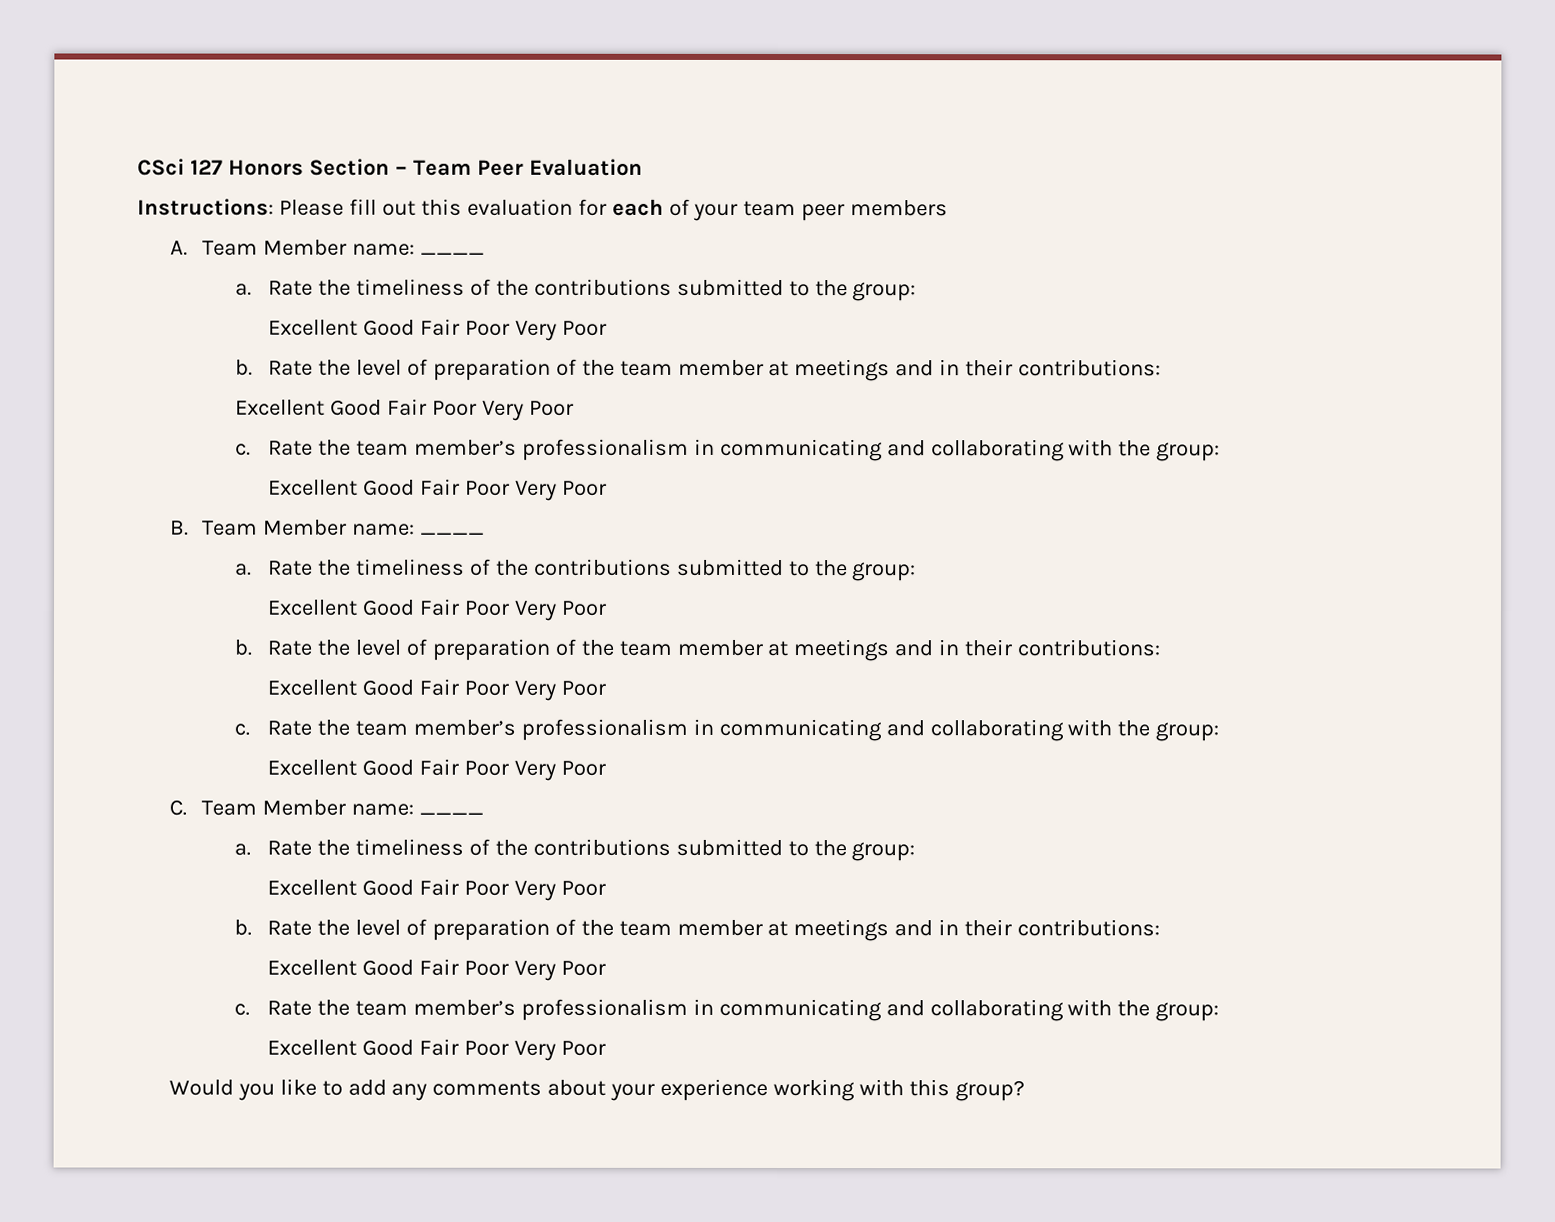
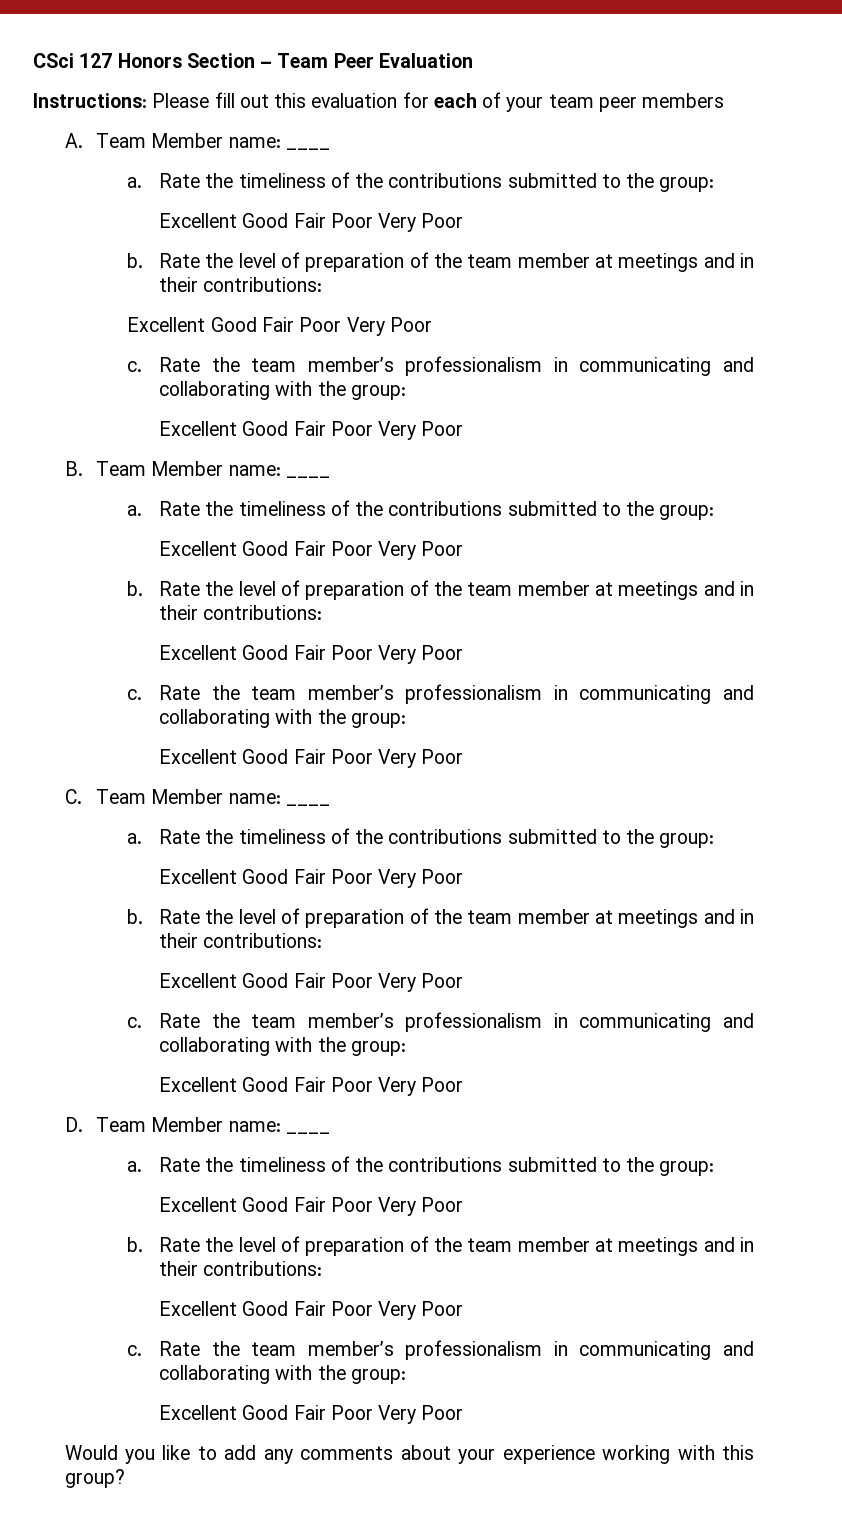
+ D. Team Member name: ____
+ a. Rate the timeliness of the contributions submitted to the group:
+ Excellent Good Fair Poor Very Poor
+ b. Rate the level of preparation of the team member at meetings and in their contributions:
+ Excellent Good Fair Poor Very Poor
+ c. Rate the team member’s professionalism in communicating and collaborating with the group:
+ Excellent Good Fair Poor Very Poor

